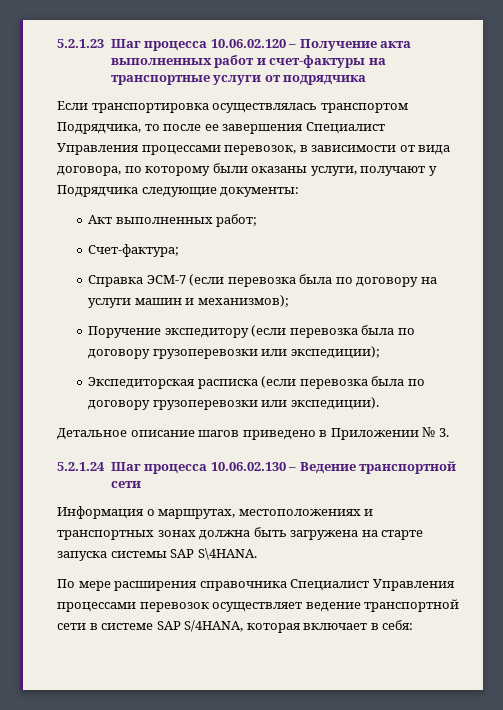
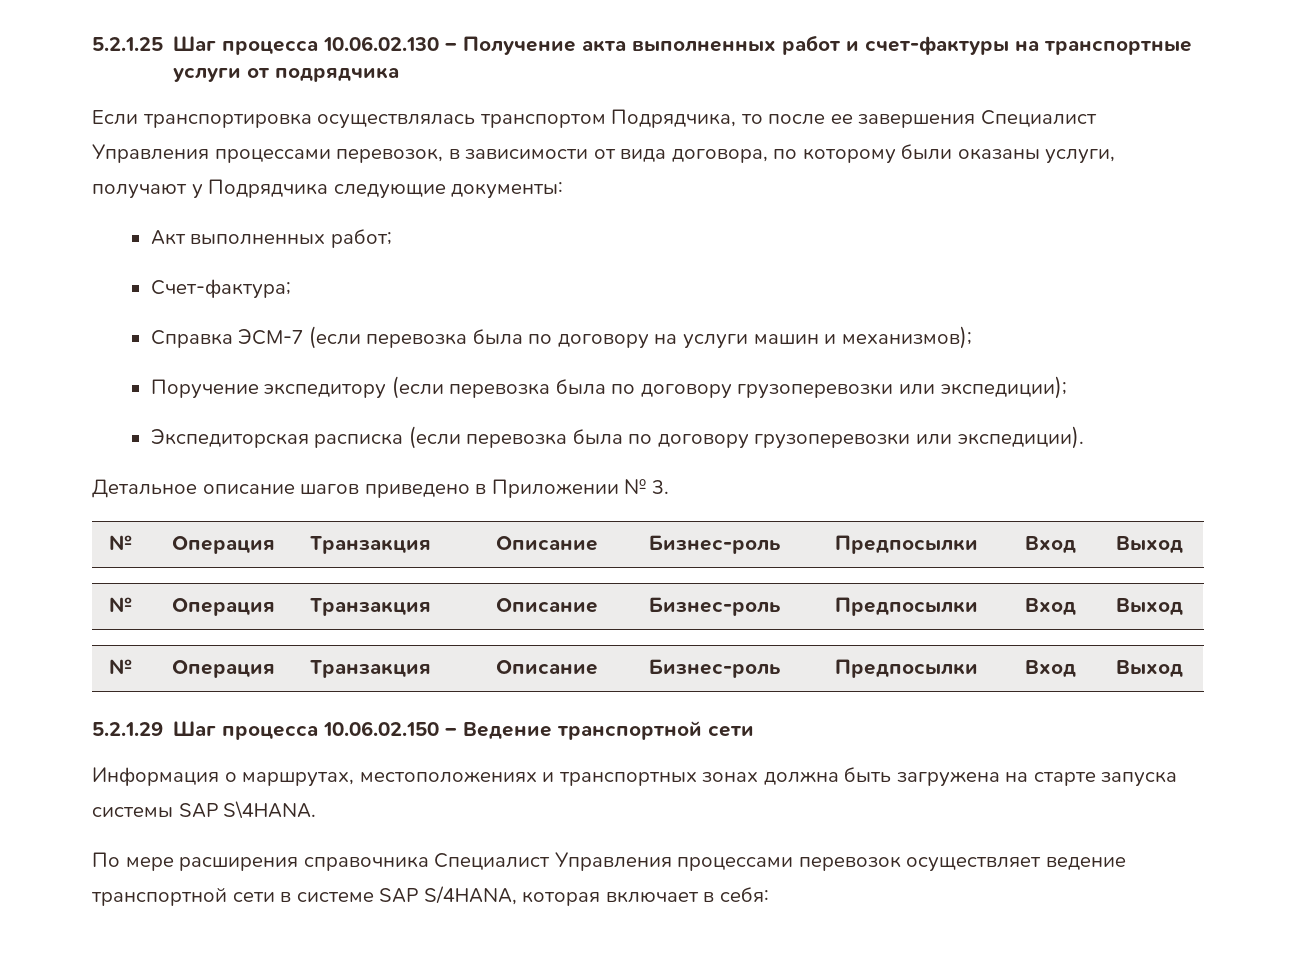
- 5.2.1.23 Шаг процесса 10.06.02.120 – Получение акта выполненных работ и счет-фактуры на транспортные услуги от подрядчика
+ 5.2.1.25 Шаг процесса 10.06.02.130 – Получение акта выполненных работ и счет-фактуры на транспортные услуги от подрядчика
  Детальное описание шагов приведено в Приложении № 3.
- 5.2.1.24 Шаг процесса 10.06.02.130 – Ведение транспортной сети
+ № | Операция | Транзакция | Описание | Бизнес-роль | Предпосылки | Вход | Выход
+ № | Операция | Транзакция | Описание | Бизнес-роль | Предпосылки | Вход | Выход
+ № | Операция | Транзакция | Описание | Бизнес-роль | Предпосылки | Вход | Выход
+ 5.2.1.29 Шаг процесса 10.06.02.150 – Ведение транспортной сети

